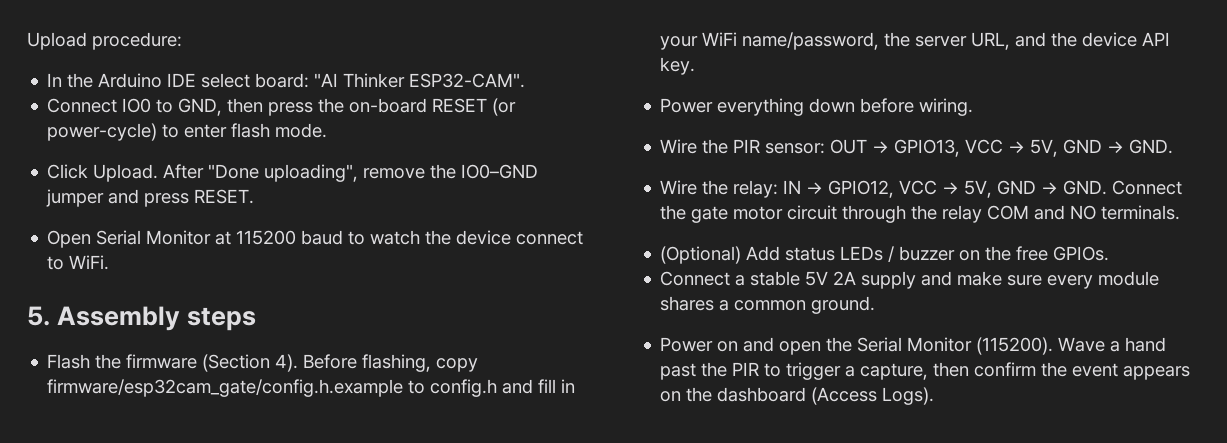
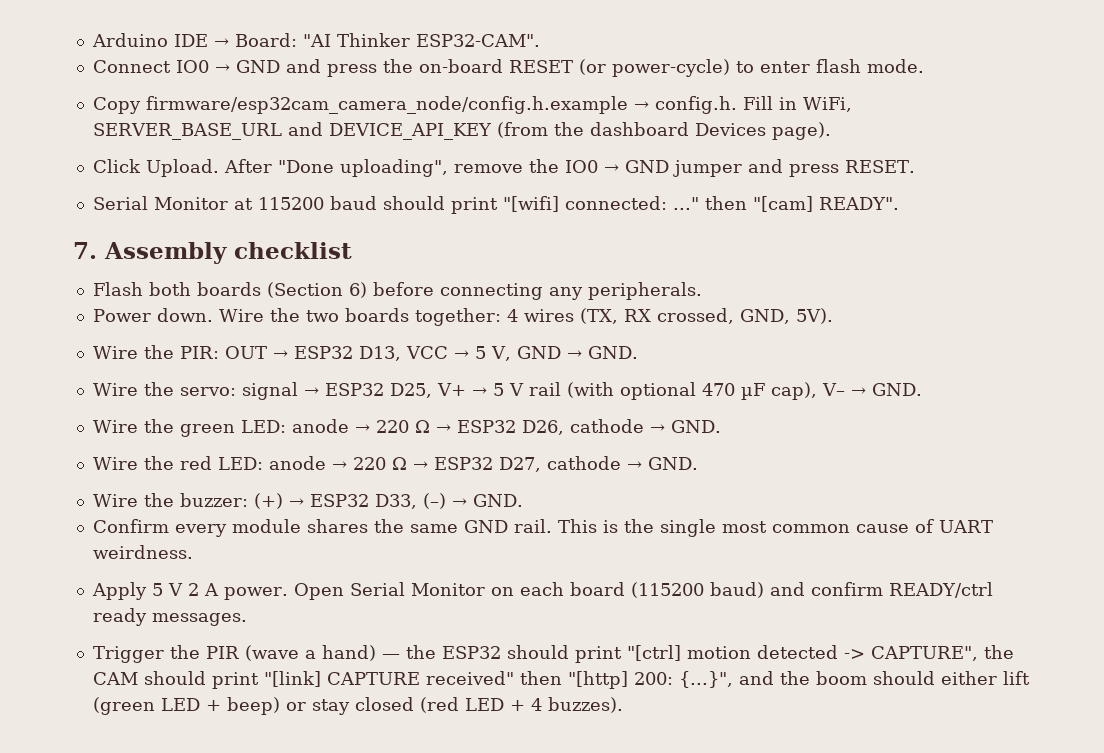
- Upload procedure:
- In the Arduino IDE select board: "AI Thinker ESP32-CAM".
+ Arduino IDE → Board: "AI Thinker ESP32-CAM".
- Connect IO0 to GND, then press the on-board RESET (or power-cycle) to enter flash mode.
+ Connect IO0 → GND and press the on-board RESET (or power-cycle) to enter flash mode.
+ Copy firmware/esp32cam_camera_node/config.h.example → config.h. Fill in WiFi, SERVER_BASE_URL and DEVICE_API_KEY (from the dashboard Devices page).
- After "Done uploading", remove the IO0–GND jumper and press RESET.
+ After "Done uploading", remove the IO0 → GND jumper and press RESET.
- Open Serial Monitor at 115200 baud to watch the device connect to WiFi.
- 5. Assembly steps
- Flash the firmware (Section 4). Before flashing, copy firmware/esp32cam_gate/config.h.example to config.h and fill in your WiFi name/password, the server URL, and the device API key.
- Power everything down before wiring.
- Wire the PIR sensor: OUT → GPIO13, VCC → 5V, GND → GND.
+ Serial Monitor at 115200 baud should print "[wifi] connected: ..." then "[cam] READY".
+ 7. Assembly checklist
+ Flash both boards (Section 6) before connecting any peripherals.
+ Power down. Wire the two boards together: 4 wires (TX, RX crossed, GND, 5V).
+ Wire the PIR: OUT → ESP32 D13, VCC → 5 V, GND → GND.
- Wire the relay: IN → GPIO12, VCC → 5V, GND → GND. Connect the gate motor circuit through the relay COM and NO terminals.
- (Optional) Add status LEDs / buzzer on the free GPIOs.
- Connect a stable 5V 2A supply and make sure every module shares a common ground.
- Power on and open the Serial Monitor (115200). Wave a hand past the PIR to trigger a capture, then confirm the event appears on the dashboard (Access Logs).
+ Wire the servo: signal → ESP32 D25, V+ → 5 V rail (with optional 470 µF cap), V– → GND.
+ Wire the green LED: anode → 220 Ω → ESP32 D26, cathode → GND.
+ Wire the red LED: anode → 220 Ω → ESP32 D27, cathode → GND.
+ Wire the buzzer: (+) → ESP32 D33, (–) → GND.
+ Confirm every module shares the same GND rail. This is the single most common cause of UART weirdness.
+ Apply 5 V 2 A power. Open Serial Monitor on each board (115200 baud) and confirm READY/ctrl ready messages.
+ Trigger the PIR (wave a hand) — the ESP32 should print "[ctrl] motion detected -> CAPTURE", the CAM should print "[link] CAPTURE received" then "[http] 200: {...}", and the boom should either lift (green LED + beep) or stay closed (red LED + 4 buzzes).

